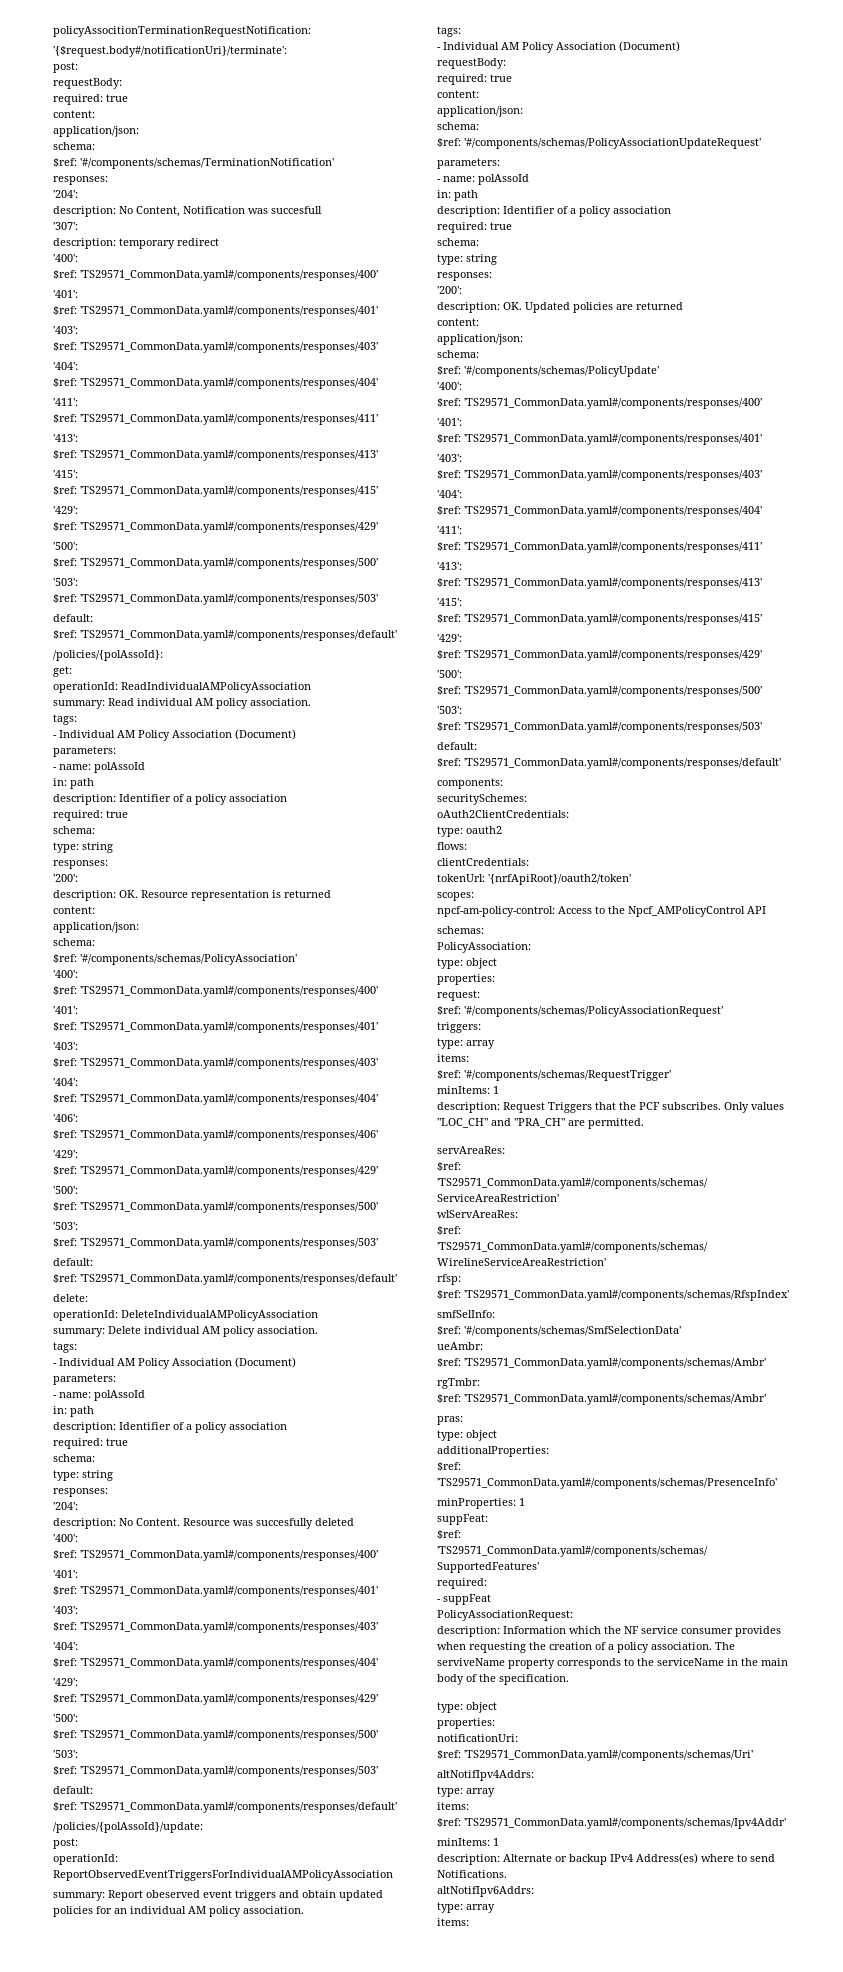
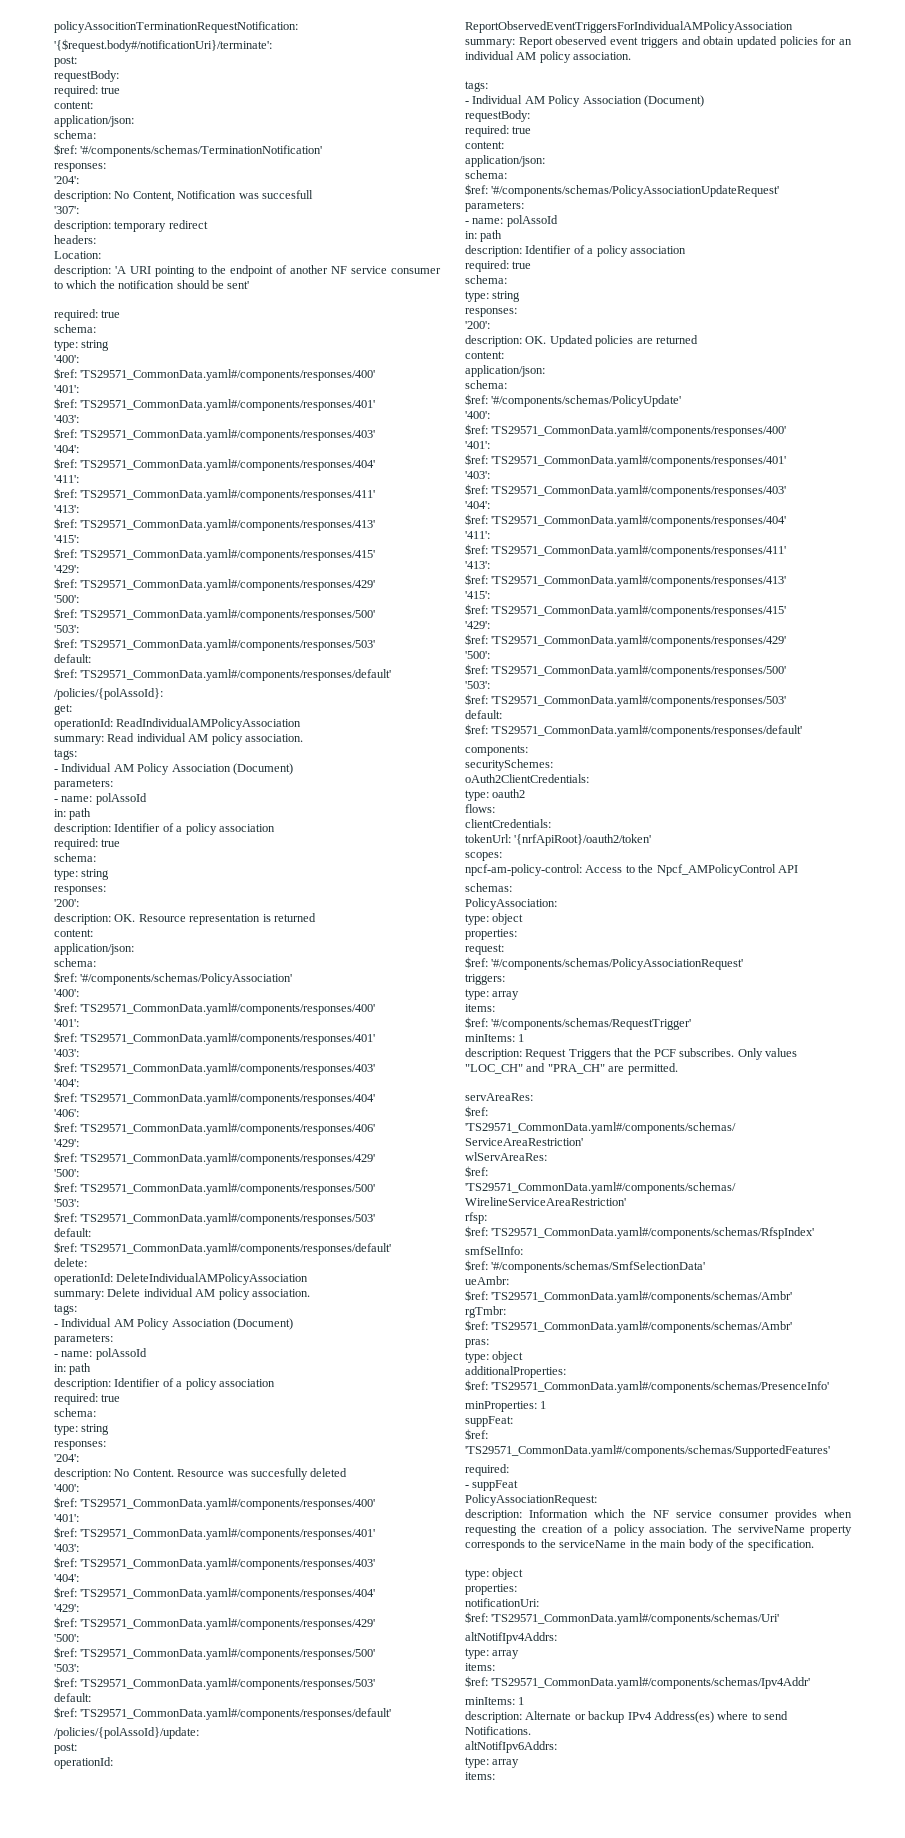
+ headers:
+ Location:
+ description: 'A URI pointing to the endpoint of another NF service consumer to which the notification should be sent'
+ required: true
+ schema:
+ type: string

